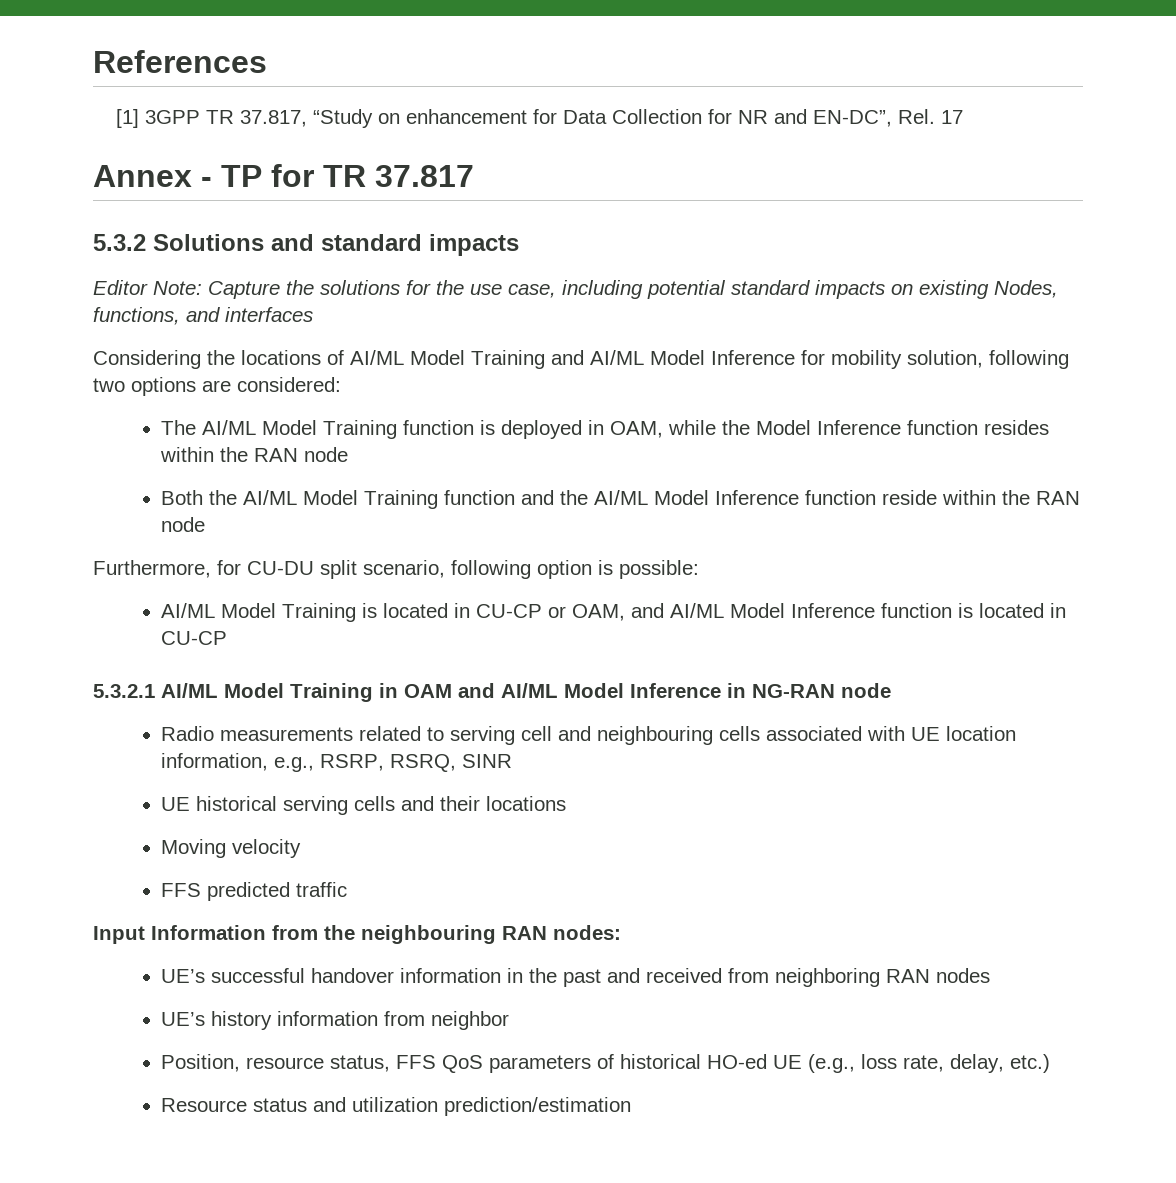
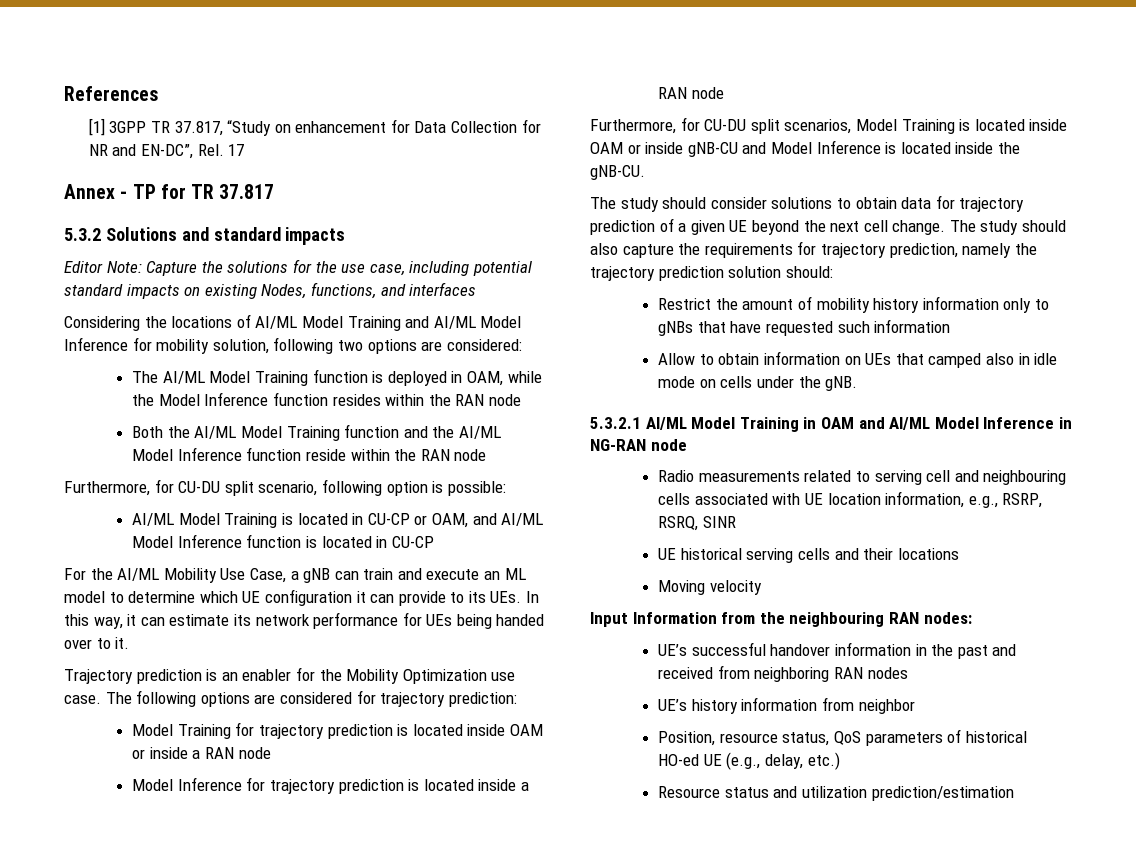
+ For the AI/ML Mobility Use Case, a gNB can train and execute an ML model to determine which UE configuration it can provide to its UEs. In this way, it can estimate its network performance for UEs being handed over to it.
+ Trajectory prediction is an enabler for the Mobility Optimization use case. The following options are considered for trajectory prediction:
+ Model Training for trajectory prediction is located inside OAM or inside a RAN node
+ Model Inference for trajectory prediction is located inside a RAN node
+ Furthermore, for CU-DU split scenarios, Model Training is located inside OAM or inside gNB-CU and Model Inference is located inside the gNB-CU.
+ The study should consider solutions to obtain data for trajectory prediction of a given UE beyond the next cell change. The study should also capture the requirements for trajectory prediction, namely the trajectory prediction solution should:
+ Restrict the amount of mobility history information only to gNBs that have requested such information
+ Allow to obtain information on UEs that camped also in idle mode on cells under the gNB.
- FFS predicted traffic
- Position, resource status, FFS QoS parameters of historical HO-ed UE (e.g., loss rate, delay, etc.)
+ Position, resource status, QoS parameters of historical HO-ed UE (e.g., delay, etc.)

